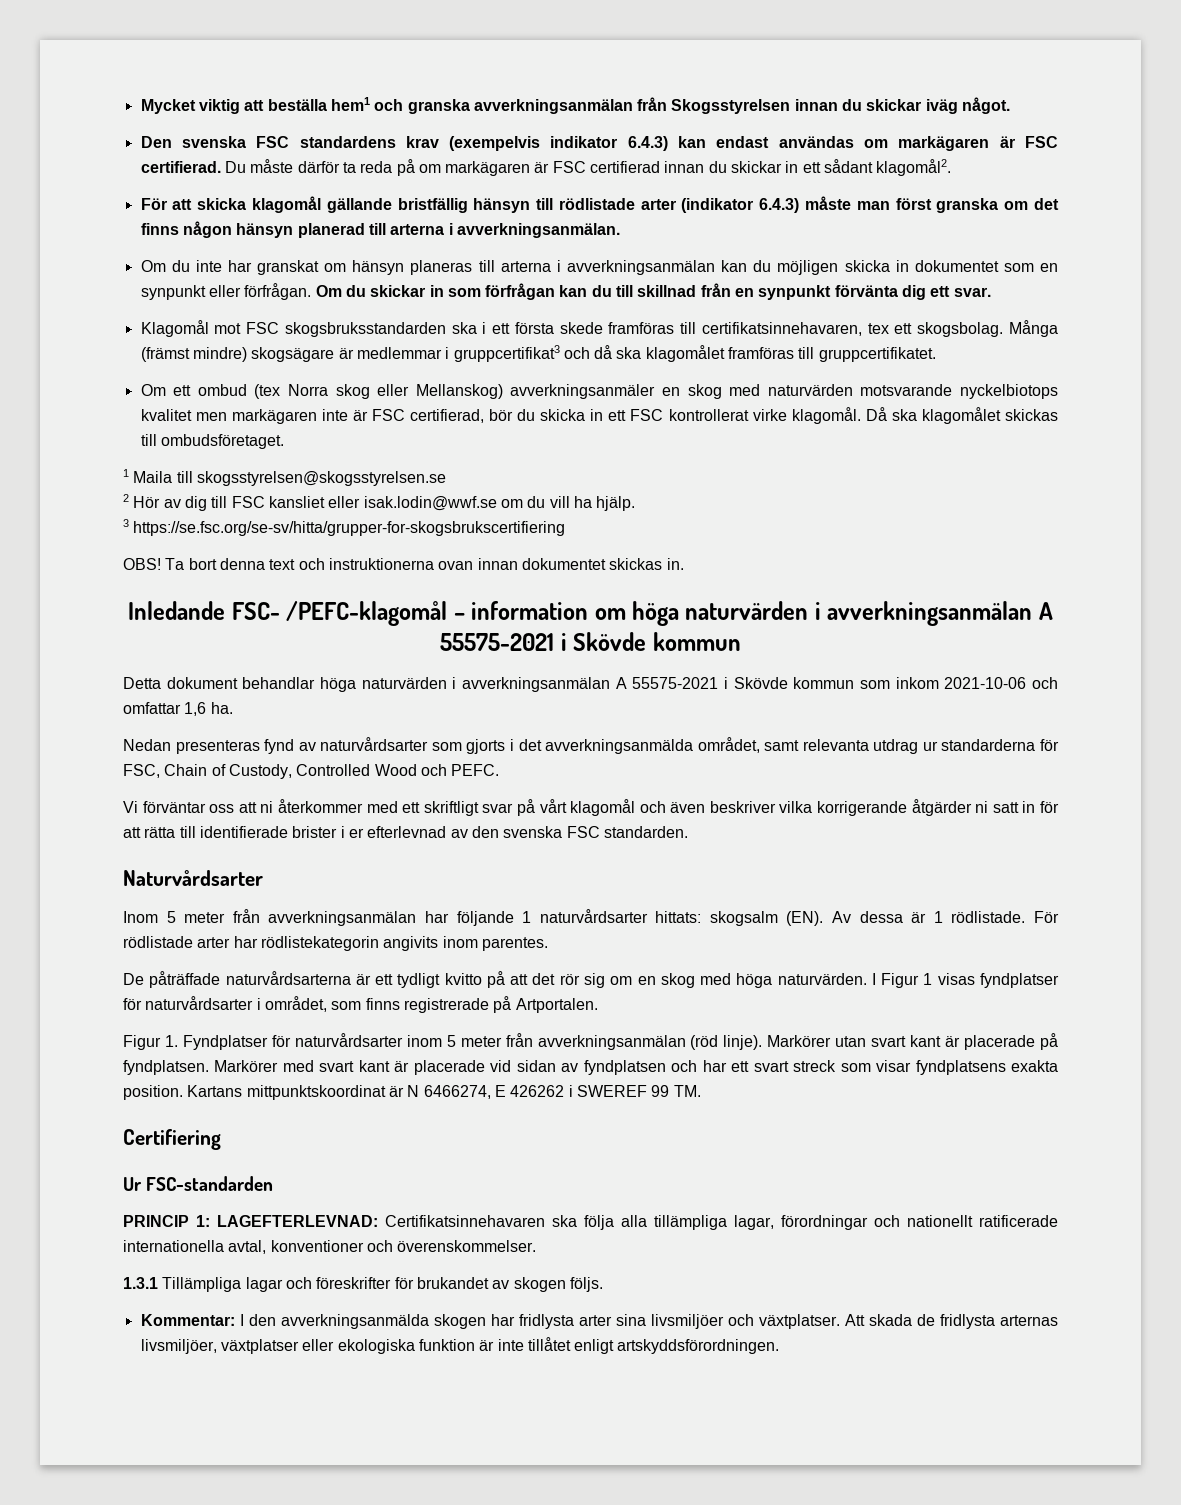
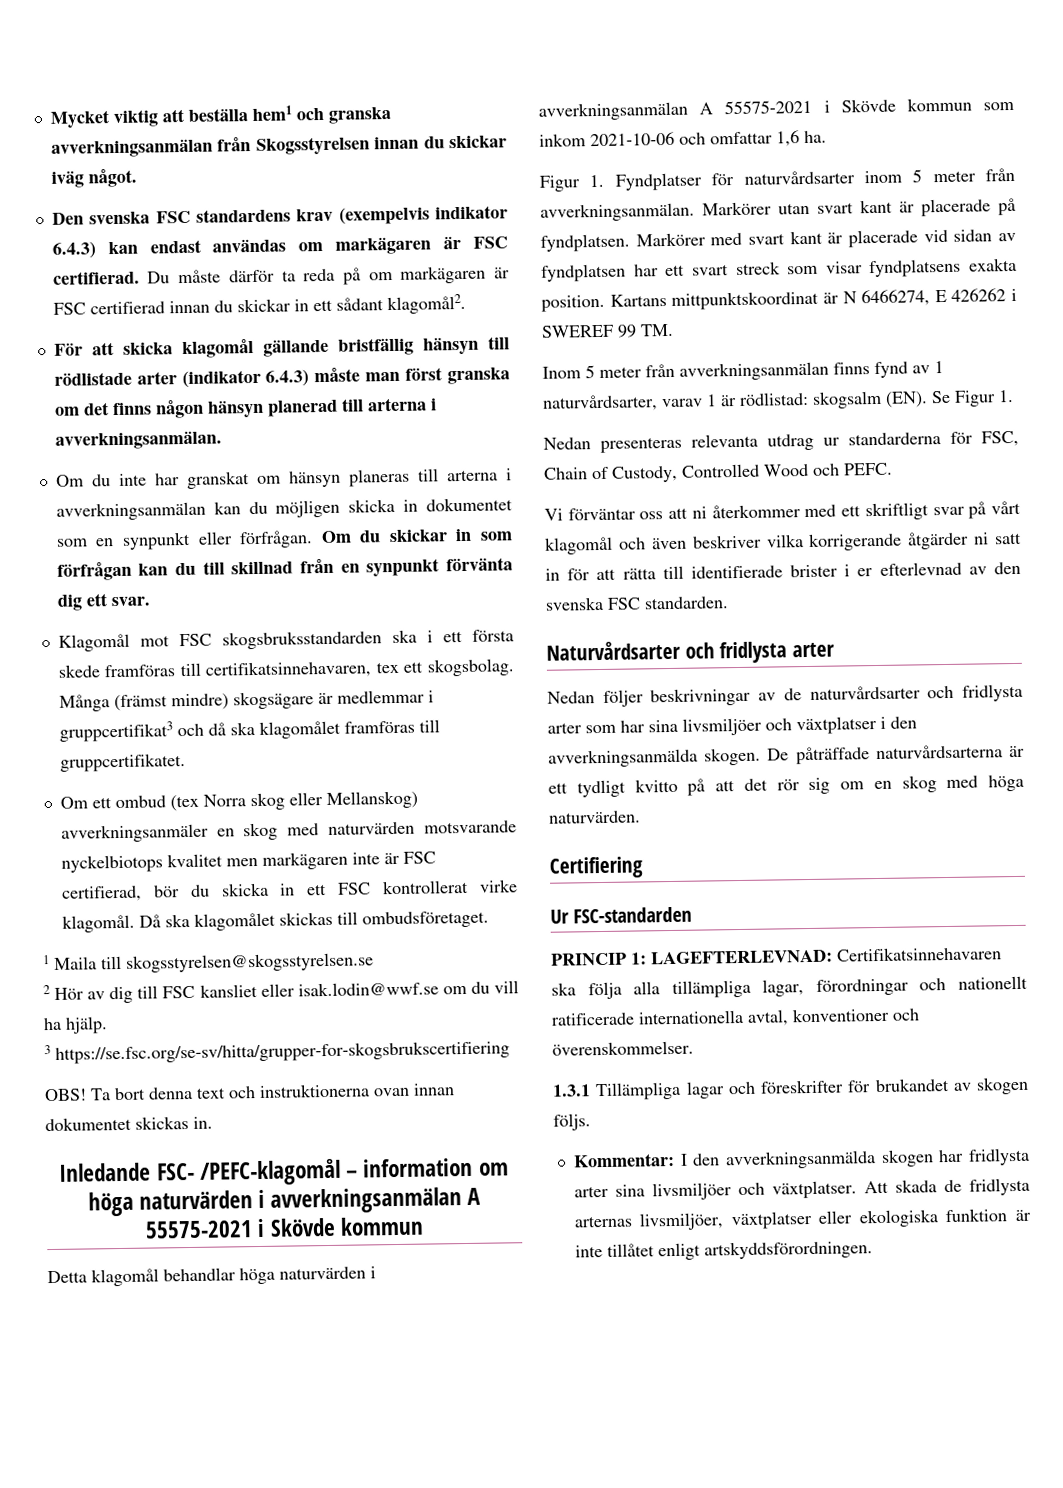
- Detta dokument behandlar höga naturvärden i avverkningsanmälan A 55575-2021 i Skövde kommun som inkom 2021-10-06 och omfattar 1,6 ha.
+ Detta klagomål behandlar höga naturvärden i avverkningsanmälan A 55575-2021 i Skövde kommun som inkom 2021-10-06 och omfattar 1,6 ha.
- Nedan presenteras fynd av naturvårdsarter som gjorts i det avverkningsanmälda området, samt relevanta utdrag ur standarderna för FSC, Chain of Custody, Controlled Wood och PEFC.
+ Figur 1. Fyndplatser för naturvårdsarter inom 5 meter från avverkningsanmälan. Markörer utan svart kant är placerade på fyndplatsen. Markörer med svart kant är placerade vid sidan av fyndplatsen har ett svart streck som visar fyndplatsens exakta position. Kartans mittpunktskoordinat är N 6466274, E 426262 i SWEREF 99 TM.
+ Inom 5 meter från avverkningsanmälan finns fynd av 1 naturvårdsarter, varav 1 är rödlistad: skogsalm (EN). Se Figur 1.
+ Nedan presenteras relevanta utdrag ur standarderna för FSC, Chain of Custody, Controlled Wood och PEFC.
- Naturvårdsarter
- Inom 5 meter från avverkningsanmälan har följande 1 naturvårdsarter hittats: skogsalm (EN). Av dessa är 1 rödlistade. För rödlistade arter har rödlistekategorin angivits inom parentes.
- De påträffade naturvårdsarterna är ett tydligt kvitto på att det rör sig om en skog med höga naturvärden. I Figur 1 visas fyndplatser för naturvårdsarter i området, som finns registrerade på Artportalen.
- Figur 1. Fyndplatser för naturvårdsarter inom 5 meter från avverkningsanmälan (röd linje). Markörer utan svart kant är placerade på fyndplatsen. Markörer med svart kant är placerade vid sidan av fyndplatsen och har ett svart streck som visar fyndplatsens exakta position. Kartans mittpunktskoordinat är N 6466274, E 426262 i SWEREF 99 TM.
+ Naturvårdsarter och fridlysta arter
+ Nedan följer beskrivningar av de naturvårdsarter och fridlysta arter som har sina livsmiljöer och växtplatser i den avverkningsanmälda skogen. De påträffade naturvårdsarterna är ett tydligt kvitto på att det rör sig om en skog med höga naturvärden.

